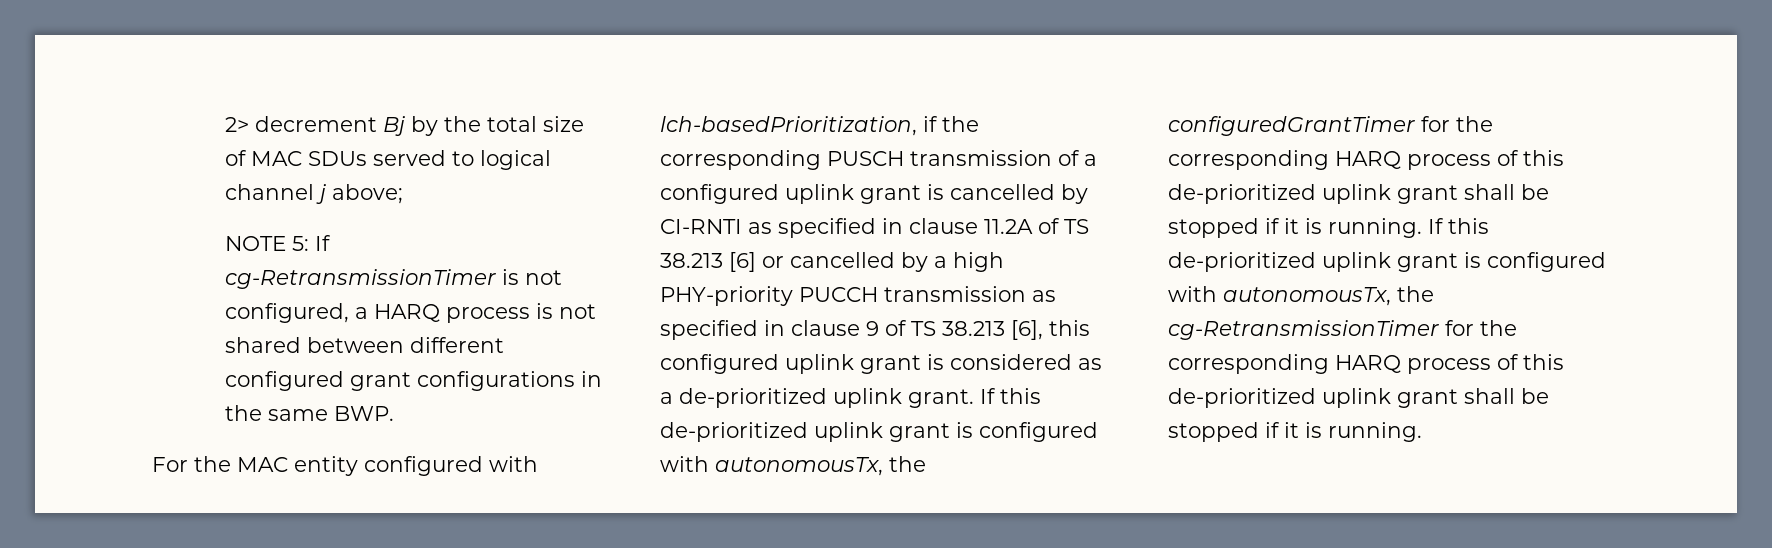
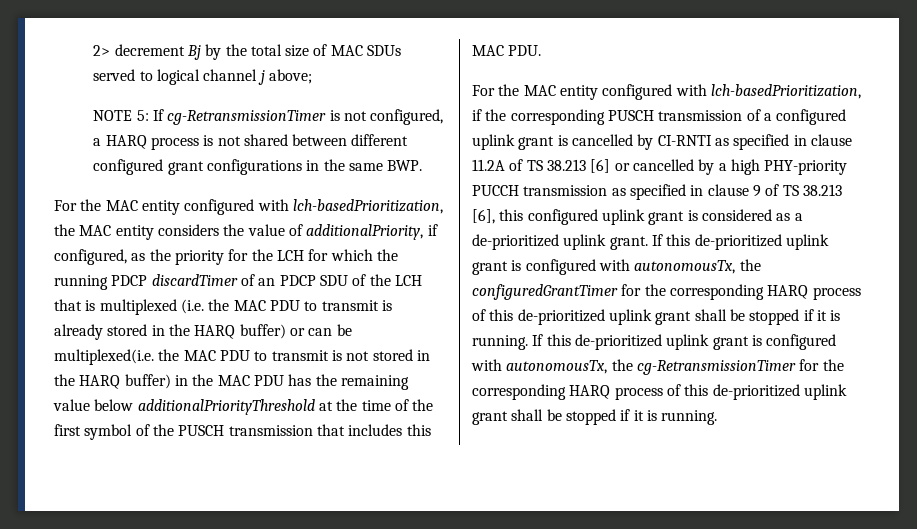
+ For the MAC entity configured with lch-basedPrioritization, the MAC entity considers the value of additionalPriority, if configured, as the priority for the LCH for which the running PDCP discardTimer of an PDCP SDU of the LCH that is multiplexed (i.e. the MAC PDU to transmit is already stored in the HARQ buffer) or can be multiplexed(i.e. the MAC PDU to transmit is not stored in the HARQ buffer) in the MAC PDU has the remaining value below additionalPriorityThreshold at the time of the first symbol of the PUSCH transmission that includes this MAC PDU.

